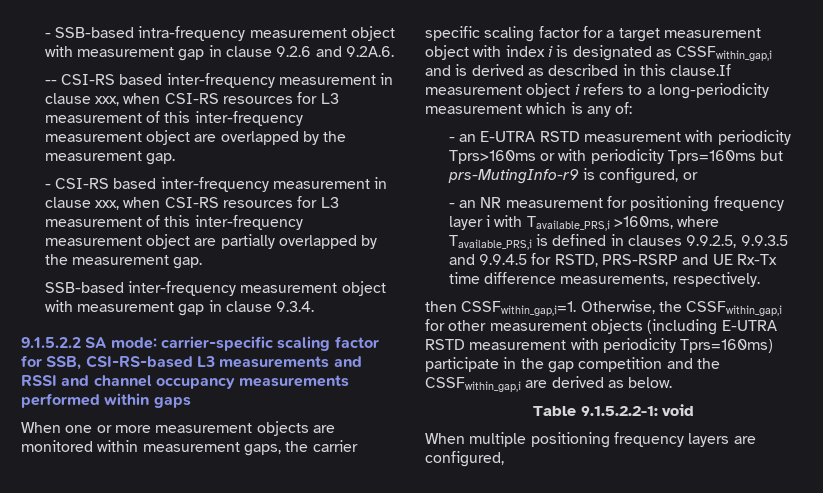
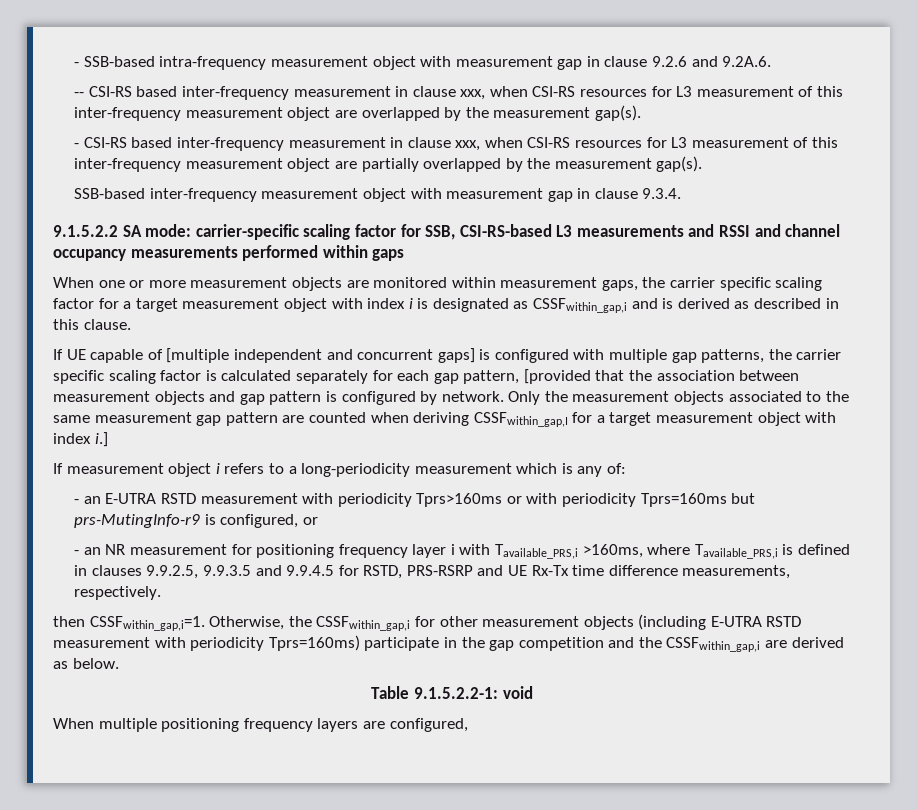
- -- CSI-RS based inter-frequency measurement in clause xxx, when CSI-RS resources for L3 measurement of this inter-frequency measurement object are overlapped by the measurement gap.
+ -- CSI-RS based inter-frequency measurement in clause xxx, when CSI-RS resources for L3 measurement of this inter-frequency measurement object are overlapped by the measurement gap(s).
- - CSI-RS based inter-frequency measurement in clause xxx, when CSI-RS resources for L3 measurement of this inter-frequency measurement object are partially overlapped by the measurement gap.
+ - CSI-RS based inter-frequency measurement in clause xxx, when CSI-RS resources for L3 measurement of this inter-frequency measurement object are partially overlapped by the measurement gap(s).
- When one or more measurement objects are monitored within measurement gaps, the carrier specific scaling factor for a target measurement object with index i is designated as CSSFwithin_gap,i and is derived as described in this clause.If measurement object i refers to a long-periodicity measurement which is any of:
+ When one or more measurement objects are monitored within measurement gaps, the carrier specific scaling factor for a target measurement object with index i is designated as CSSFwithin_gap,i and is derived as described in this clause.
+ If UE capable of [multiple independent and concurrent gaps] is configured with multiple gap patterns, the carrier specific scaling factor is calculated separately for each gap pattern, [provided that the association between measurement objects and gap pattern is configured by network. Only the measurement objects associated to the same measurement gap pattern are counted when deriving CSSFwithin_gap,I for a target measurement object with index i.]
+ If measurement object i refers to a long-periodicity measurement which is any of:

